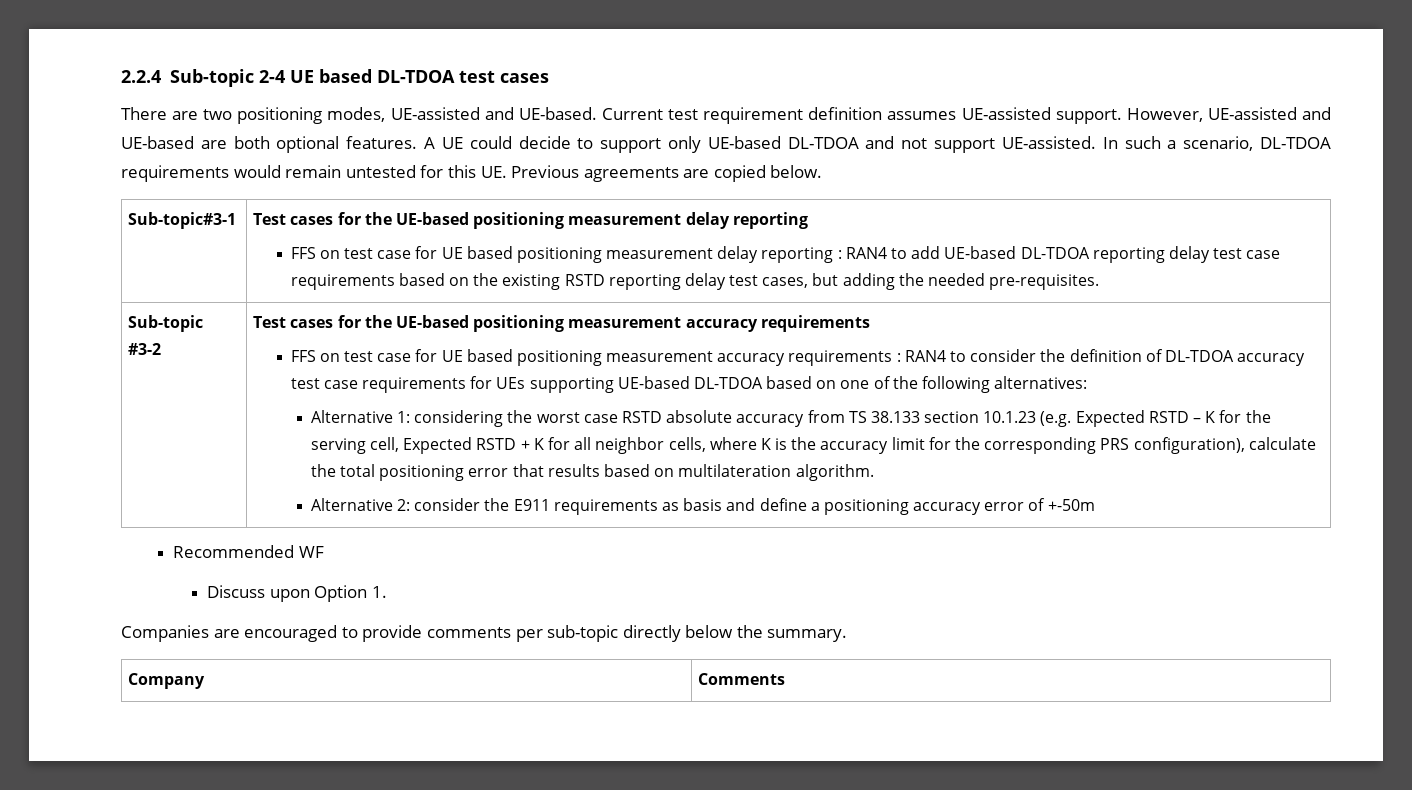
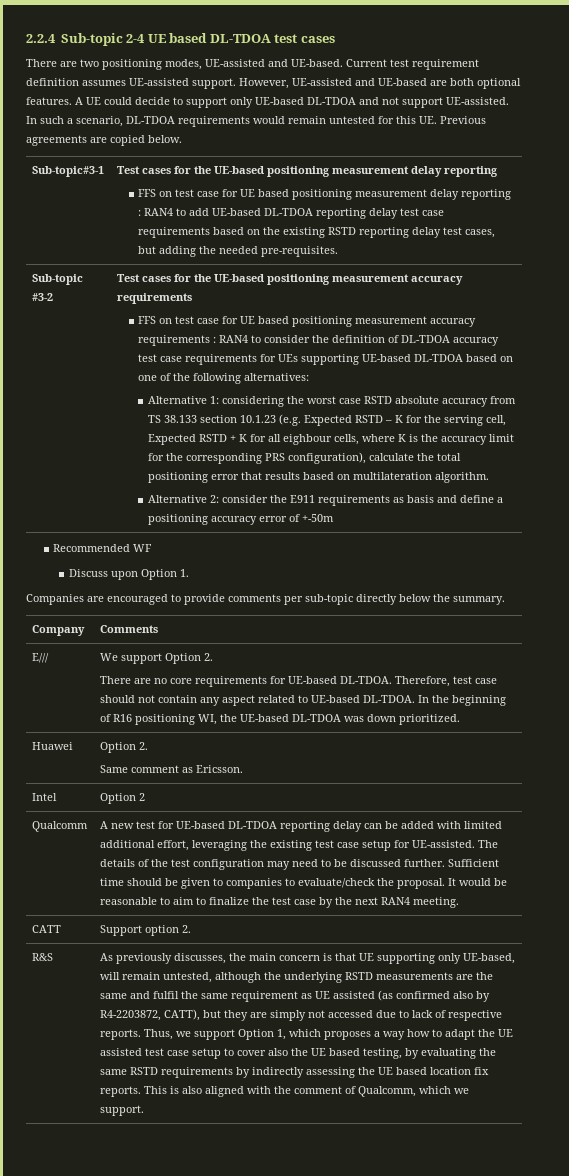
- Alternative 1: considering the worst case RSTD absolute accuracy from TS 38.133 section 10.1.23 (e.g. Expected RSTD – K for the serving cell, Expected RSTD + K for all neighbor cells, where K is the accuracy limit for the corresponding PRS configuration), calculate the total positioning error that results based on multilateration algorithm.
+ Alternative 1: considering the worst case RSTD absolute accuracy from TS 38.133 section 10.1.23 (e.g. Expected RSTD – K for the serving cell, Expected RSTD + K for all eighbour cells, where K is the accuracy limit for the corresponding PRS configuration), calculate the total positioning error that results based on multilateration algorithm.
+ E/// | We support Option 2.
+ There are no core requirements for UE-based DL-TDOA. Therefore, test case should not contain any aspect related to UE-based DL-TDOA. In the beginning of R16 positioning WI, the UE-based DL-TDOA was down prioritized.
+ Huawei | Option 2.
+ Same comment as Ericsson.
+ Intel | Option 2
+ Qualcomm | A new test for UE-based DL-TDOA reporting delay can be added with limited additional effort, leveraging the existing test case setup for UE-assisted. The details of the test configuration may need to be discussed further. Sufficient time should be given to companies to evaluate/check the proposal. It would be reasonable to aim to finalize the test case by the next RAN4 meeting.
+ CATT | Support option 2.
+ R&S | As previously discusses, the main concern is that UE supporting only UE-based, will remain untested, although the underlying RSTD measurements are the same and fulfil the same requirement as UE assisted (as confirmed also by R4-2203872, CATT), but they are simply not accessed due to lack of respective reports. Thus, we support Option 1, which proposes a way how to adapt the UE assisted test case setup to cover also the UE based testing, by evaluating the same RSTD requirements by indirectly assessing the UE based location fix reports. This is also aligned with the comment of Qualcomm, which we support.

